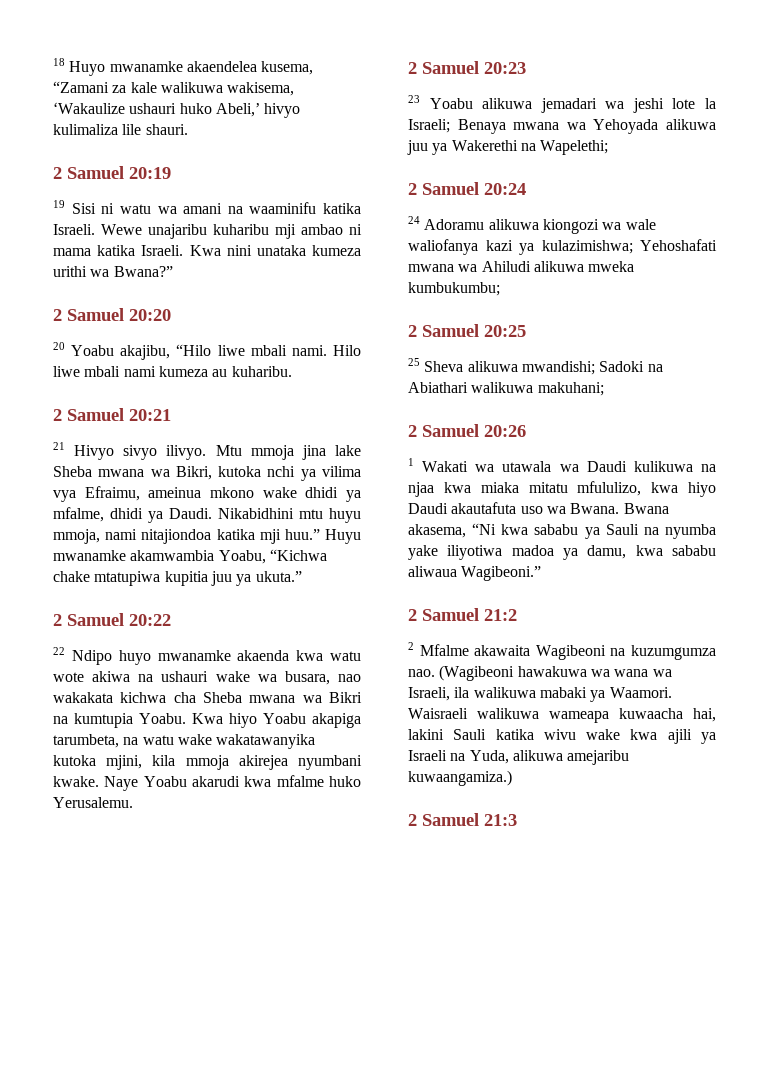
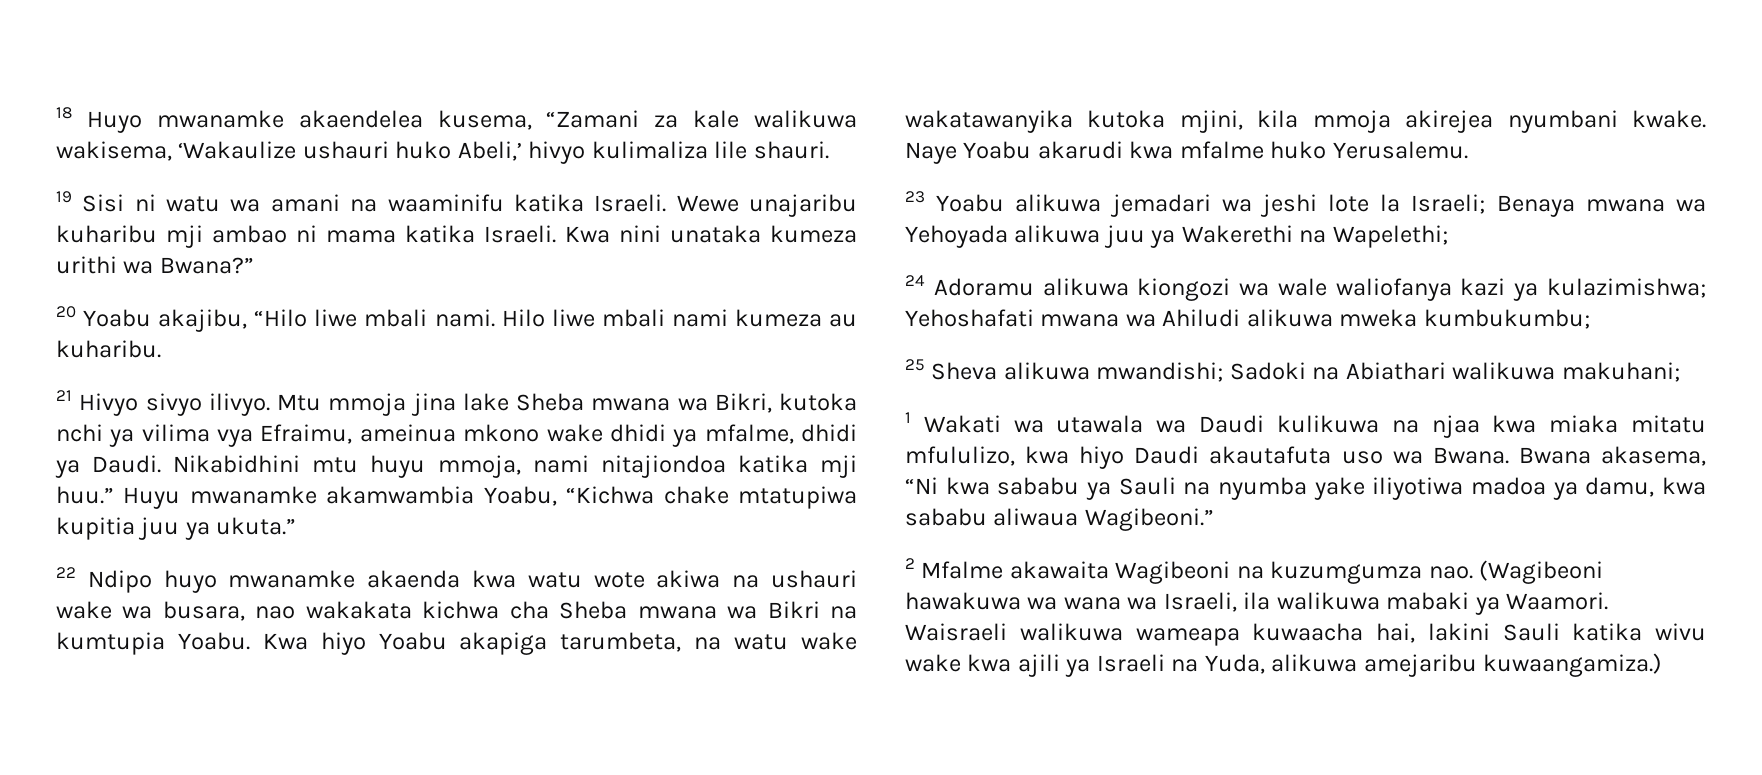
- 2 Samuel 20:19
- 2 Samuel 20:20
- 2 Samuel 20:21
- 2 Samuel 20:22
- 2 Samuel 20:23
- 2 Samuel 20:24
- 2 Samuel 20:25
- 2 Samuel 20:26
- 2 Samuel 21:2
- 2 Samuel 21:3

